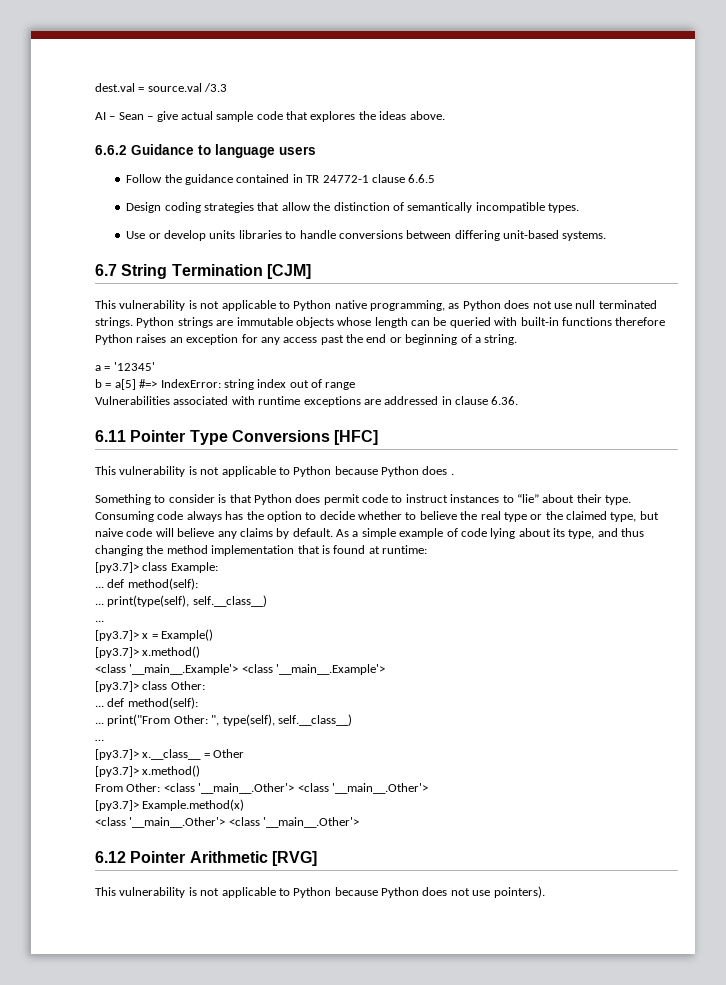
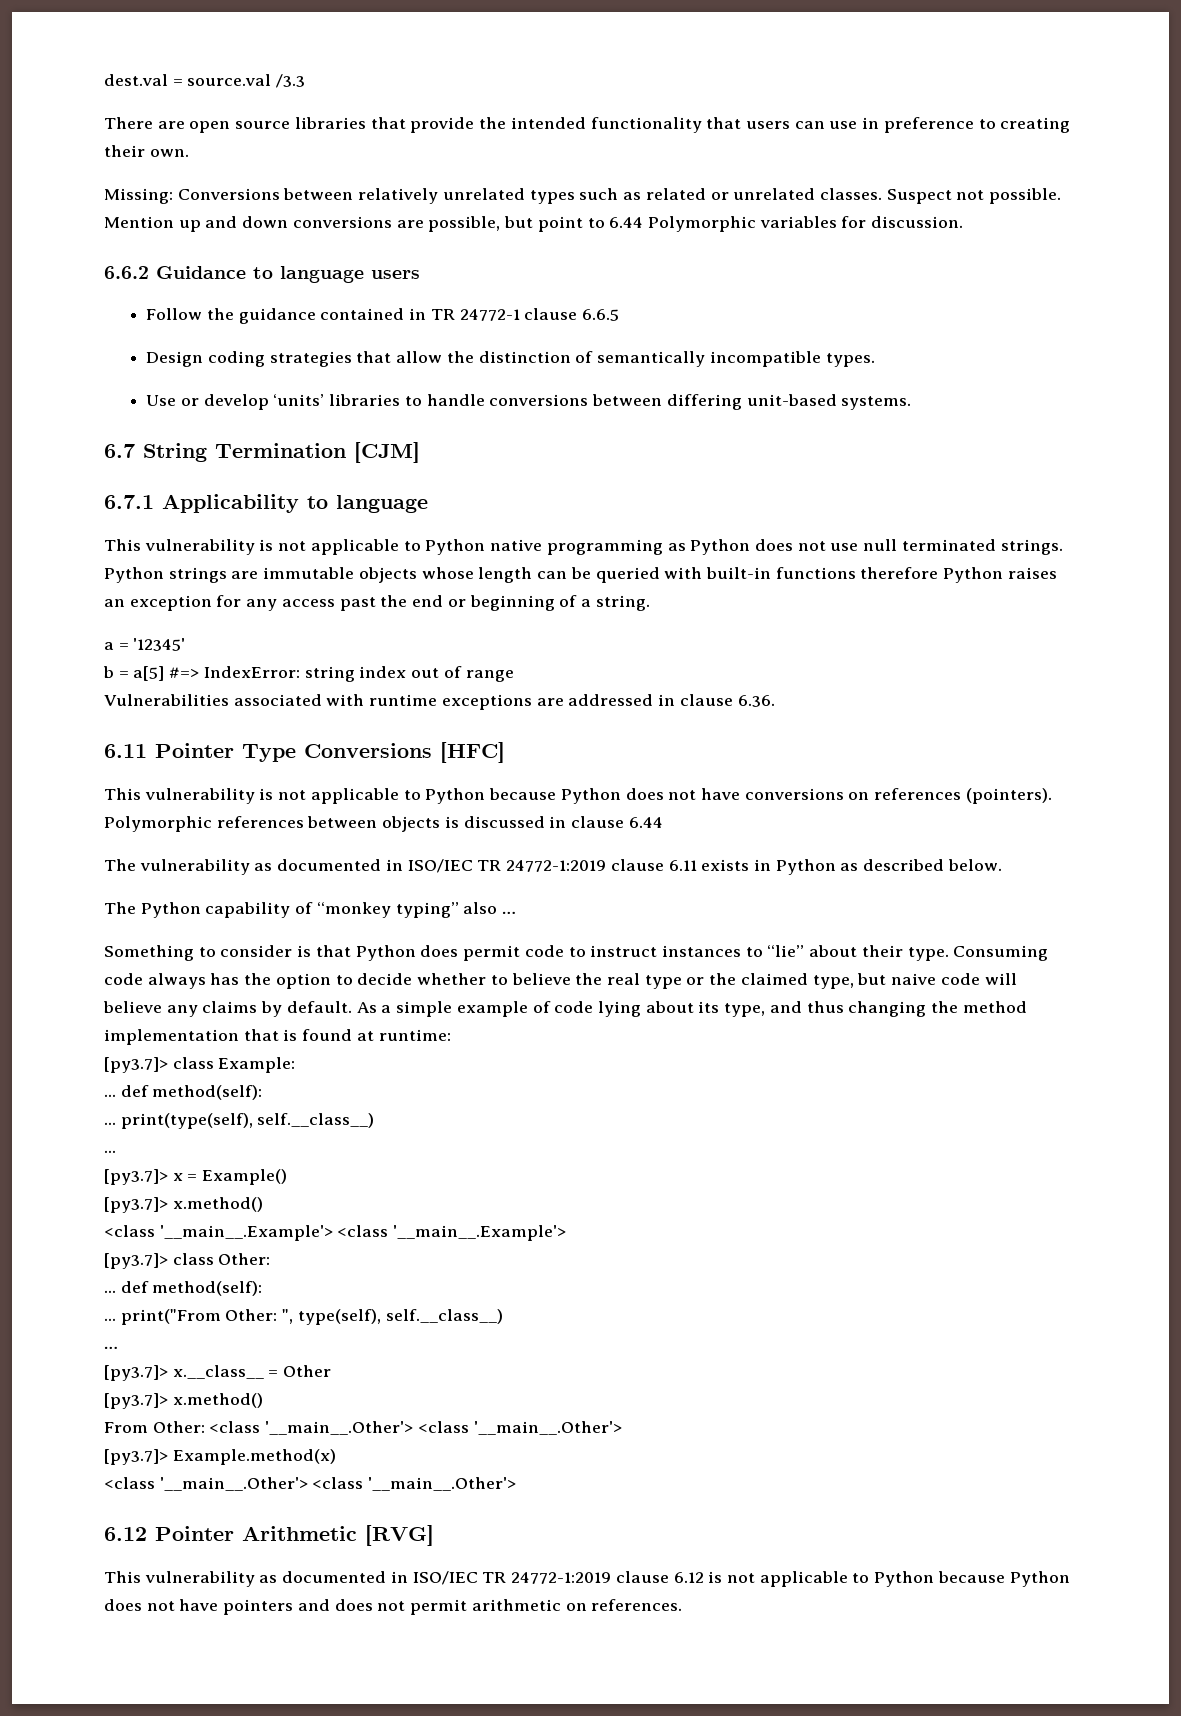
- AI – Sean – give actual sample code that explores the ideas above.
+ There are open source libraries that provide the intended functionality that users can use in preference to creating their own.
+ Missing: Conversions between relatively unrelated types such as related or unrelated classes. Suspect not possible. Mention up and down conversions are possible, but point to 6.44 Polymorphic variables for discussion.
- Use or develop units libraries to handle conversions between differing unit-based systems.
+ Use or develop ‘units’ libraries to handle conversions between differing unit-based systems.
+ 6.7.1 Applicability to language
- This vulnerability is not applicable to Python native programming, as Python does not use null terminated strings.
+ This vulnerability is not applicable to Python native programming as Python does not use null terminated strings.
- This vulnerability is not applicable to Python because Python does .
+ This vulnerability is not applicable to Python because Python does not have conversions on references (pointers). Polymorphic references between objects is discussed in clause 6.44
+ The vulnerability as documented in ISO/IEC TR 24772-1:2019 clause 6.11 exists in Python as described below.
+ The Python capability of “monkey typing” also …
- This vulnerability is not applicable to Python because Python does not use pointers).
+ This vulnerability as documented in ISO/IEC TR 24772-1:2019 clause 6.12 is not applicable to Python because Python does not have pointers and does not permit arithmetic on references.

